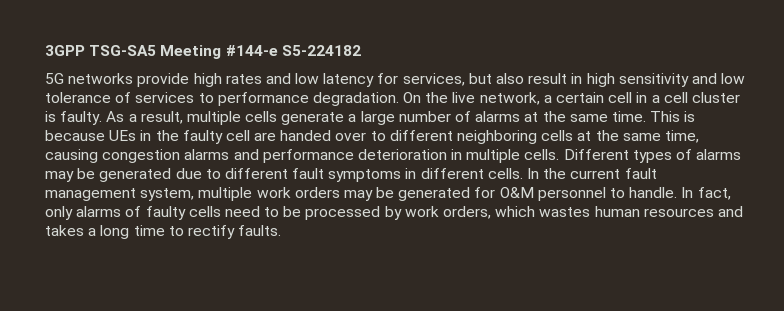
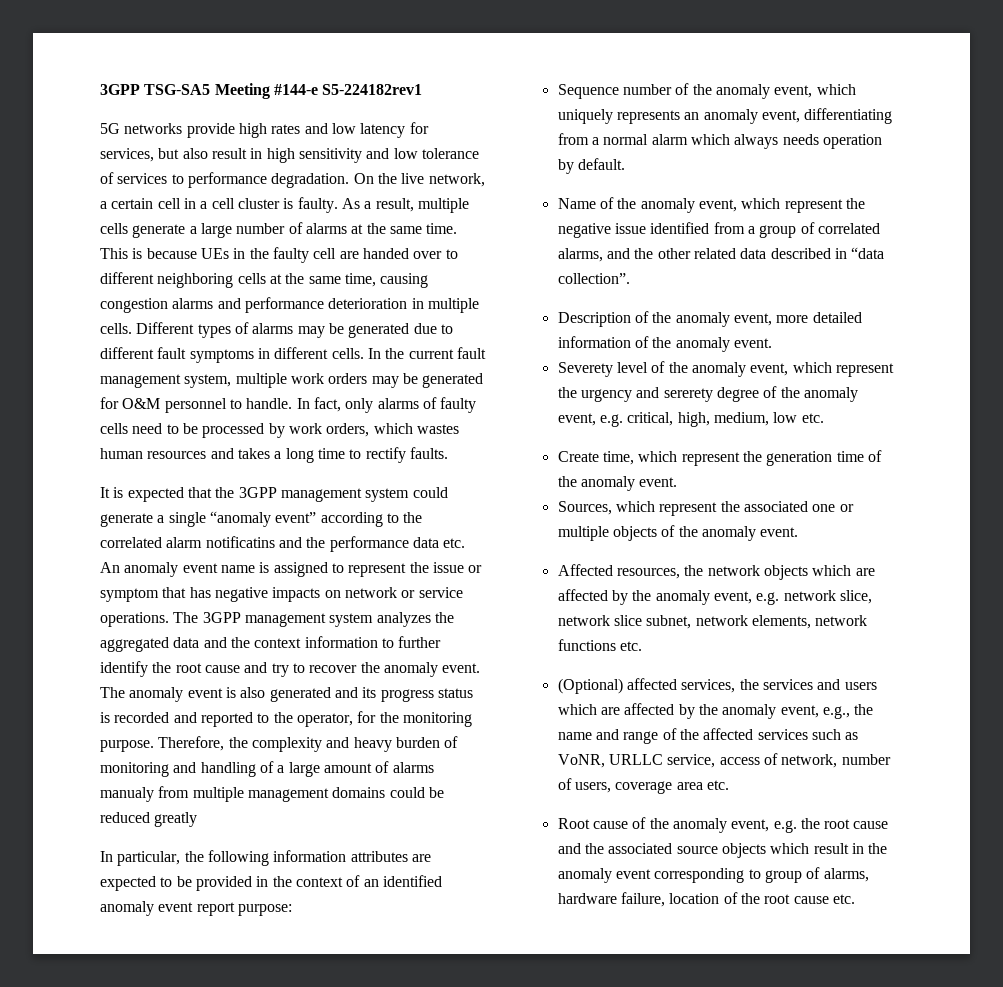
- 3GPP TSG-SA5 Meeting #144-e S5-224182
+ 3GPP TSG-SA5 Meeting #144-e S5-224182rev1
+ It is expected that the 3GPP management system could generate a single “anomaly event” according to the correlated alarm notificatins and the performance data etc. An anomaly event name is assigned to represent the issue or symptom that has negative impacts on network or service operations. The 3GPP management system analyzes the aggregated data and the context information to further identify the root cause and try to recover the anomaly event. The anomaly event is also generated and its progress status is recorded and reported to the operator, for the monitoring purpose. Therefore, the complexity and heavy burden of monitoring and handling of a large amount of alarms manualy from multiple management domains could be reduced greatly
+ In particular, the following information attributes are expected to be provided in the context of an identified anomaly event report purpose:
+ Sequence number of the anomaly event, which uniquely represents an anomaly event, differentiating from a normal alarm which always needs operation by default.
+ Name of the anomaly event, which represent the negative issue identified from a group of correlated alarms, and the other related data described in “data collection”.
+ Description of the anomaly event, more detailed information of the anomaly event.
+ Severety level of the anomaly event, which represent the urgency and sererety degree of the anomaly event, e.g. critical, high, medium, low etc.
+ Create time, which represent the generation time of the anomaly event.
+ Sources, which represent the associated one or multiple objects of the anomaly event.
+ Affected resources, the network objects which are affected by the anomaly event, e.g. network slice, network slice subnet, network elements, network functions etc.
+ (Optional) affected services, the services and users which are affected by the anomaly event, e.g., the name and range of the affected services such as VoNR, URLLC service, access of network, number of users, coverage area etc.
+ Root cause of the anomaly event, e.g. the root cause and the associated source objects which result in the anomaly event corresponding to group of alarms, hardware failure, location of the root cause etc.

